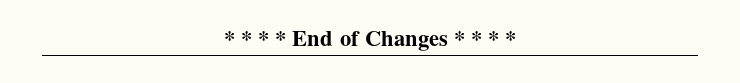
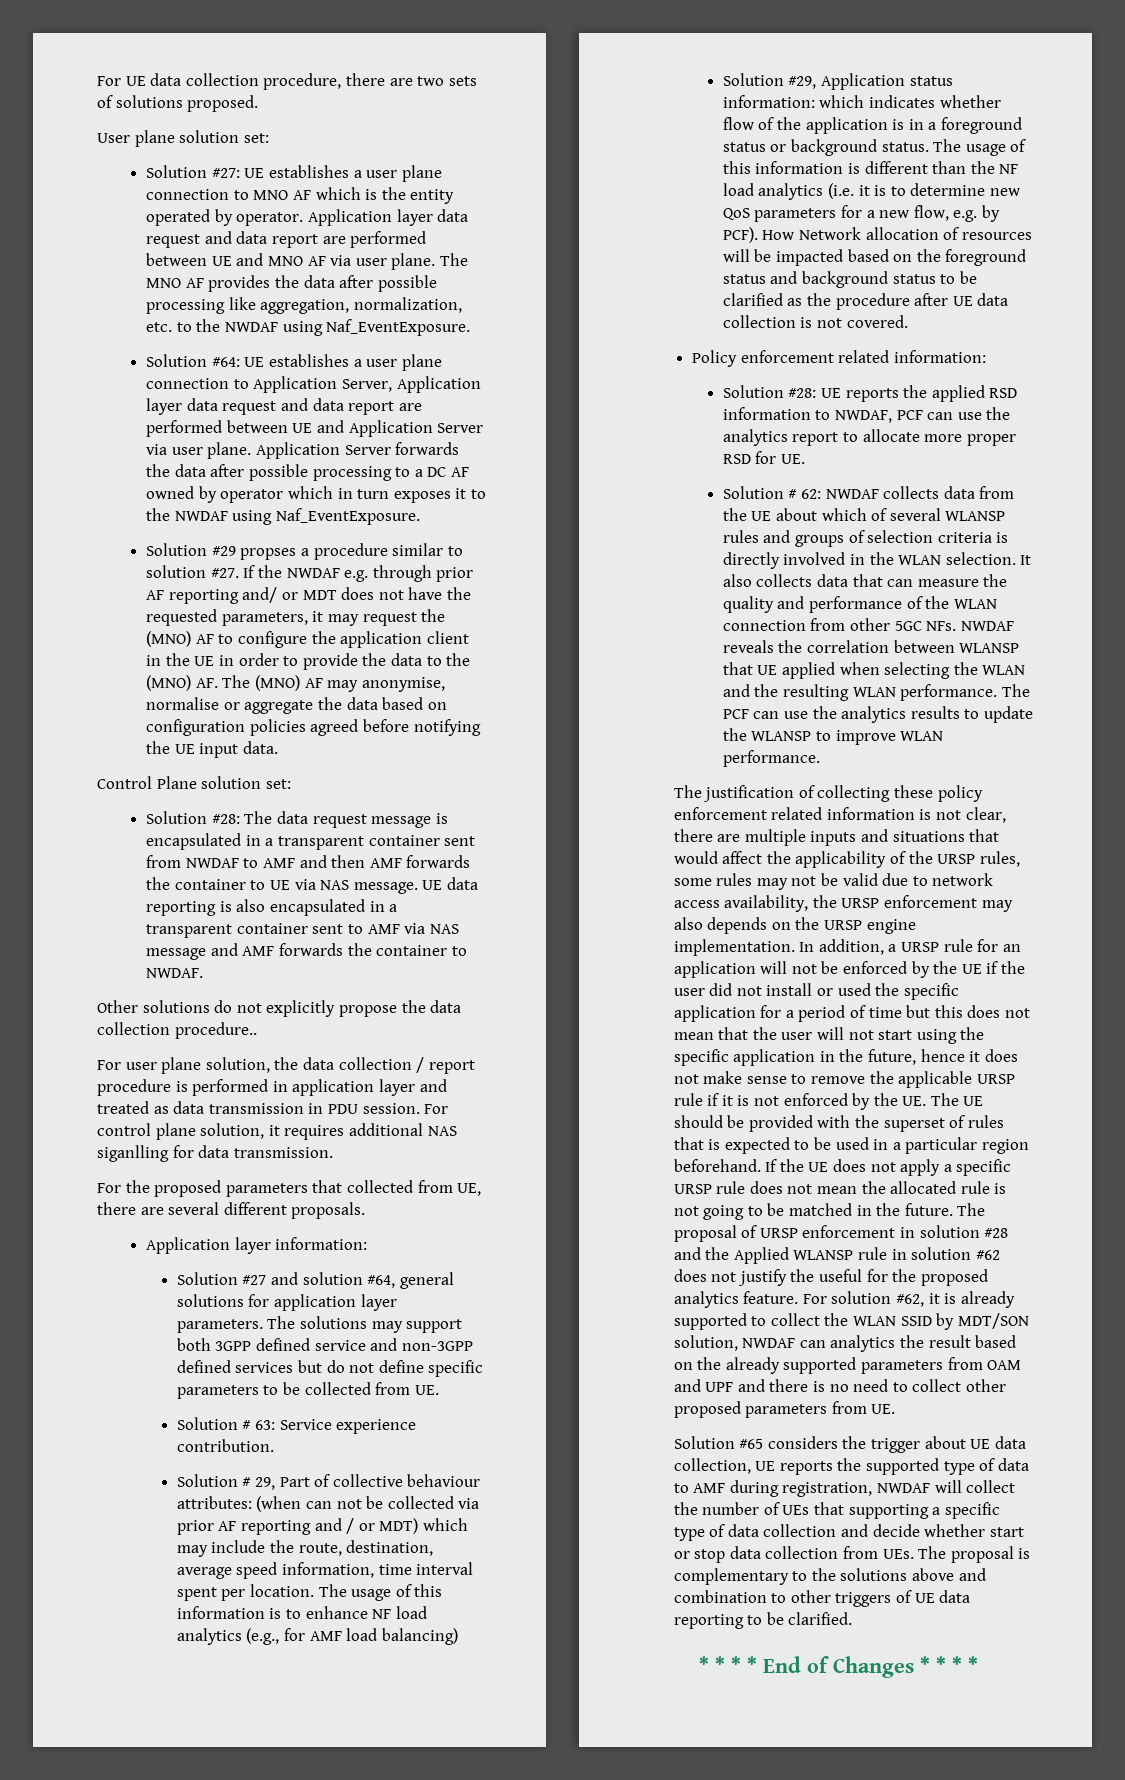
+ For UE data collection procedure, there are two sets of solutions proposed.
+ User plane solution set:
+ Solution #27: UE establishes a user plane connection to MNO AF which is the entity operated by operator. Application layer data request and data report are performed between UE and MNO AF via user plane. The MNO AF provides the data after possible processing like aggregation, normalization, etc. to the NWDAF using Naf_EventExposure.
+ Solution #64: UE establishes a user plane connection to Application Server, Application layer data request and data report are performed between UE and Application Server via user plane. Application Server forwards the data after possible processing to a DC AF owned by operator which in turn exposes it to the NWDAF using Naf_EventExposure.
+ Solution #29 propses a procedure similar to solution #27. If the NWDAF e.g. through prior AF reporting and/ or MDT does not have the requested parameters, it may request the (MNO) AF to configure the application client in the UE in order to provide the data to the (MNO) AF. The (MNO) AF may anonymise, normalise or aggregate the data based on configuration policies agreed before notifying the UE input data.
+ Control Plane solution set:
+ Solution #28: The data request message is encapsulated in a transparent container sent from NWDAF to AMF and then AMF forwards the container to UE via NAS message. UE data reporting is also encapsulated in a transparent container sent to AMF via NAS message and AMF forwards the container to NWDAF.
+ Other solutions do not explicitly propose the data collection procedure..
+ For user plane solution, the data collection / report procedure is performed in application layer and treated as data transmission in PDU session. For control plane solution, it requires additional NAS siganlling for data transmission.
+ For the proposed parameters that collected from UE, there are several different proposals.
+ Application layer information:
+ Solution #27 and solution #64, general solutions for application layer parameters. The solutions may support both 3GPP defined service and non-3GPP defined services but do not define specific parameters to be collected from UE.
+ Solution # 63: Service experience contribution.
+ Solution # 29, Part of collective behaviour attributes: (when can not be collected via prior AF reporting and / or MDT) which may include the route, destination, average speed information, time interval spent per location. The usage of this information is to enhance NF load analytics (e.g., for AMF load balancing)
+ Solution #29, Application status information: which indicates whether flow of the application is in a foreground status or background status. The usage of this information is different than the NF load analytics (i.e. it is to determine new QoS parameters for a new flow, e.g. by PCF). How Network allocation of resources will be impacted based on the foreground status and background status to be clarified as the procedure after UE data collection is not covered.
+ Policy enforcement related information:
+ Solution #28: UE reports the applied RSD information to NWDAF, PCF can use the analytics report to allocate more proper RSD for UE.
+ Solution # 62: NWDAF collects data from the UE about which of several WLANSP rules and groups of selection criteria is directly involved in the WLAN selection. It also collects data that can measure the quality and performance of the WLAN connection from other 5GC NFs. NWDAF reveals the correlation between WLANSP that UE applied when selecting the WLAN and the resulting WLAN performance. The PCF can use the analytics results to update the WLANSP to improve WLAN performance.
+ The justification of collecting these policy enforcement related information is not clear, there are multiple inputs and situations that would affect the applicability of the URSP rules, some rules may not be valid due to network access availability, the URSP enforcement may also depends on the URSP engine implementation. In addition, a URSP rule for an application will not be enforced by the UE if the user did not install or used the specific application for a period of time but this does not mean that the user will not start using the specific application in the future, hence it does not make sense to remove the applicable URSP rule if it is not enforced by the UE. The UE should be provided with the superset of rules that is expected to be used in a particular region beforehand. If the UE does not apply a specific URSP rule does not mean the allocated rule is not going to be matched in the future. The proposal of URSP enforcement in solution #28 and the Applied WLANSP rule in solution #62 does not justify the useful for the proposed analytics feature. For solution #62, it is already supported to collect the WLAN SSID by MDT/SON solution, NWDAF can analytics the result based on the already supported parameters from OAM and UPF and there is no need to collect other proposed parameters from UE.
+ Solution #65 considers the trigger about UE data collection, UE reports the supported type of data to AMF during registration, NWDAF will collect the number of UEs that supporting a specific type of data collection and decide whether start or stop data collection from UEs. The proposal is complementary to the solutions above and combination to other triggers of UE data reporting to be clarified.

